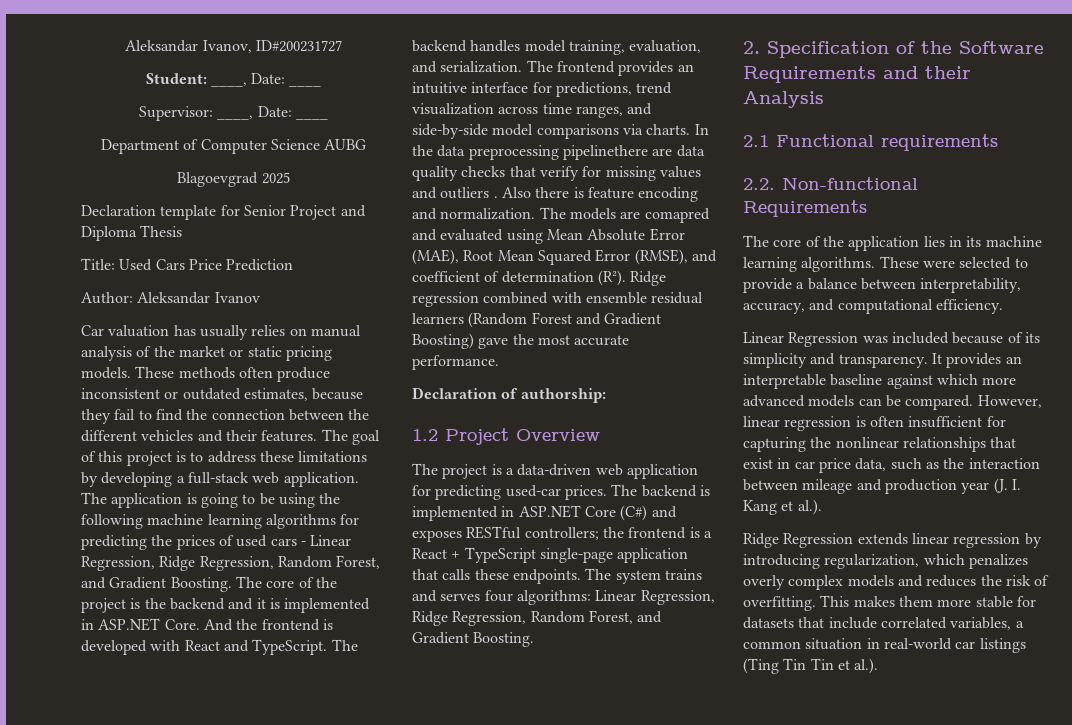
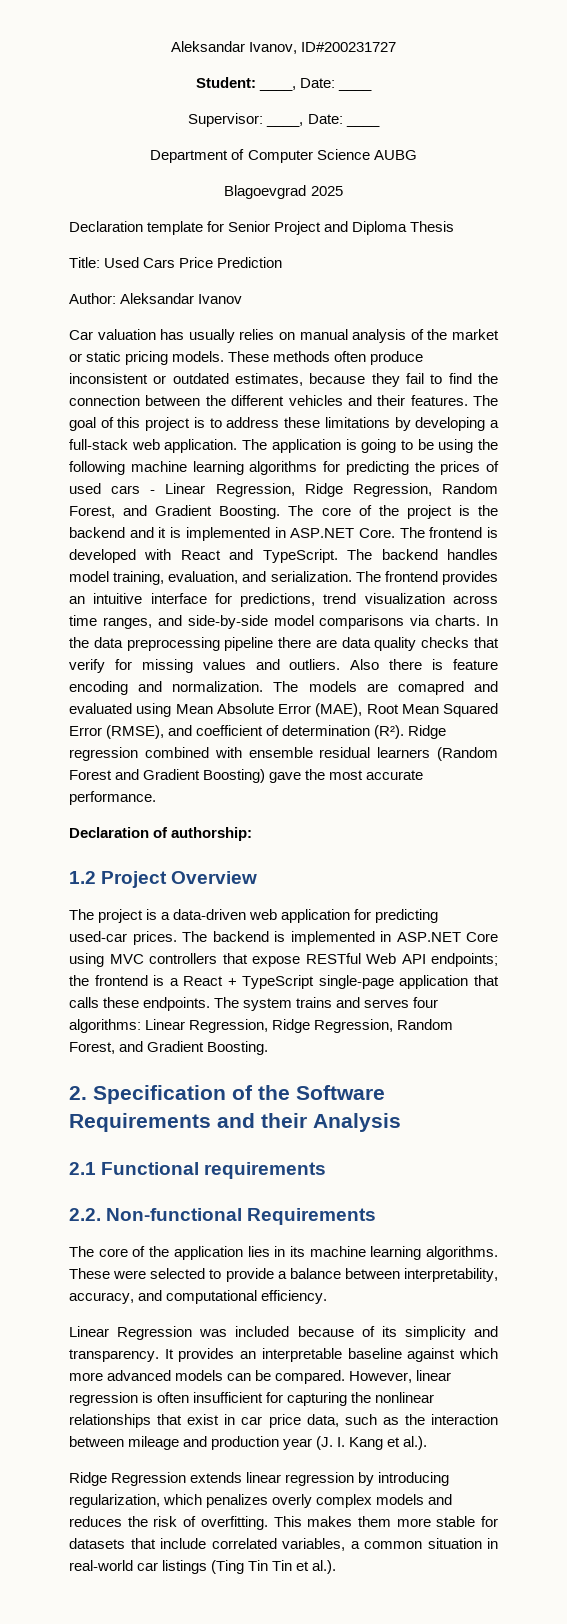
- And the frontend is developed with React and TypeScript.
+ The frontend is developed with React and TypeScript.
- In the data preprocessing pipelinethere are data quality checks that verify for missing values and outliers .
+ In the data preprocessing pipeline there are data quality checks that verify for missing values and outliers.
- The backend is implemented in ASP.NET Core (C#) and exposes RESTful controllers; the frontend is a React + TypeScript single-page application that calls these endpoints.
+ The backend is implemented in ASP.NET Core using MVC controllers that expose RESTful Web API endpoints; the frontend is a React + TypeScript single-page application that calls these endpoints.

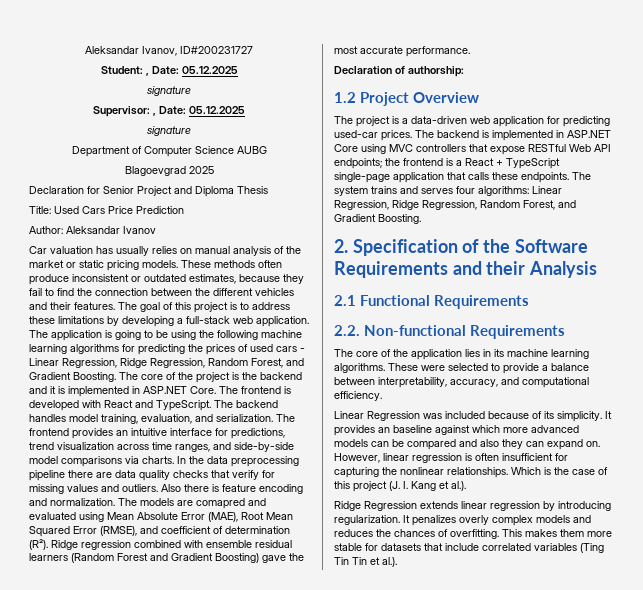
- Student: ____, Date: ____
- Supervisor: ____, Date: ____
+ Student: , Date: 05.12.2025
+ signature
+ Supervisor: , Date: 05.12.2025
+ signature
- Declaration template for Senior Project and Diploma Thesis
+ Declaration for Senior Project and Diploma Thesis
- 2.1 Functional requirements
+ 2.1 Functional Requirements
- Linear Regression was included because of its simplicity and transparency.
+ Linear Regression was included because of its simplicity.
- It provides an interpretable baseline against which more advanced models can be compared.
+ It provides an baseline against which more advanced models can be compared and also they can expand on.
- However, linear regression is often insufficient for capturing the nonlinear relationships that exist in car price data, such as the interaction between mileage and production year (J. I. Kang et al.).
+ However, linear regression is often insufficient for capturing the nonlinear relationships. Which is the case of this project (J. I. Kang et al.).
- Ridge Regression extends linear regression by introducing regularization, which penalizes overly complex models and reduces the risk of overfitting.
+ Ridge Regression extends linear regression by introducing regularization. It penalizes overly complex models and reduces the chances of overfitting.
- This makes them more stable for datasets that include correlated variables, a common situation in real-world car listings (Ting Tin Tin et al.).
+ This makes them more stable for datasets that include correlated variables (Ting Tin Tin et al.).

